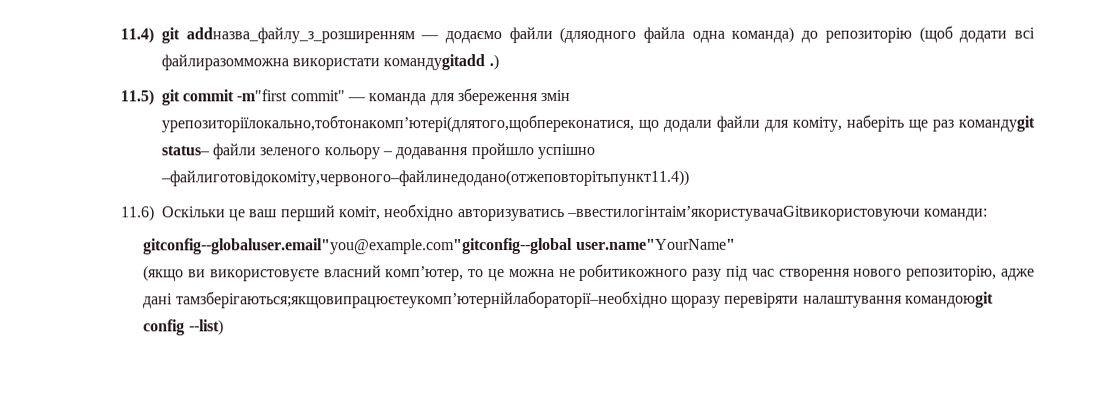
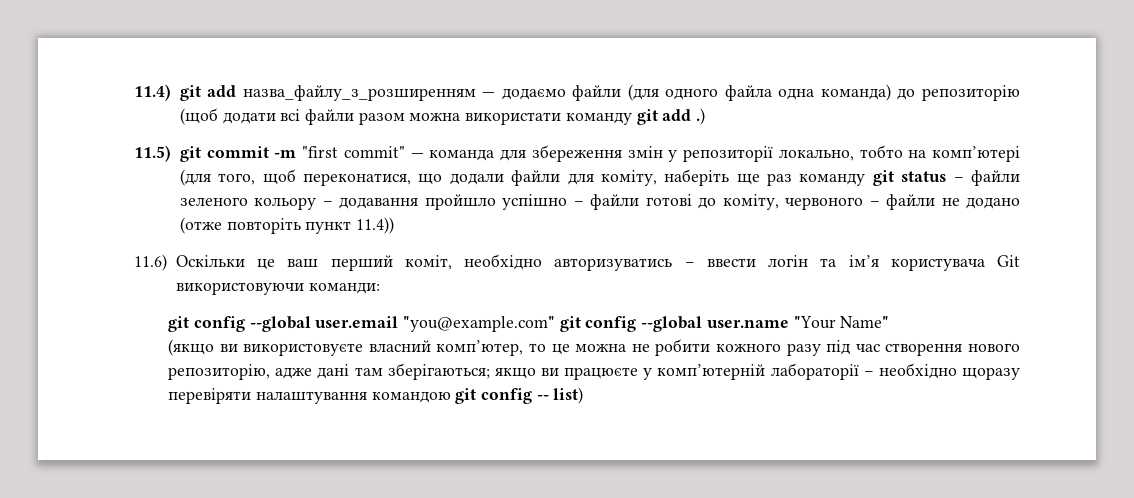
- 11.4) git addназва_файлу_з_розширенням — додаємо файли (дляодного файла одна команда) до репозиторію (щоб додати всі файлиразомможна використати командуgitadd .)
+ 11.4) git add назва_файлу_з_розширенням — додаємо файли (для одного файла одна команда) до репозиторію (щоб додати всі файли разом можна використати команду git add .)
- 11.5) git commit -m"first commit" — команда для збереження змін урепозиторіїлокально,тобтонакомп’ютері(длятого,щобпереконатися, що додали файли для коміту, наберіть ще раз командуgit status– файли зеленого кольору – додавання пройшло успішно –файлиготовідокоміту,червоного–файлинедодано(отжеповторітьпункт11.4))
+ 11.5) git commit -m "first commit" — команда для збереження змін у репозиторії локально, тобто на комп’ютері (для того, щоб переконатися, що додали файли для коміту, наберіть ще раз команду git status – файли зеленого кольору – додавання пройшло успішно – файли готові до коміту, червоного – файли не додано (отже повторіть пункт 11.4))
- 11.6) Оскільки це ваш перший коміт, необхідно авторизуватись –ввестилогінтаім’якористувачаGitвикористовуючи команди:
- gitconfig--globaluser.email"you@example.com"gitconfig--global user.name"YourName"
+ 11.6) Оскільки це ваш перший коміт, необхідно авторизуватись – ввести логін та ім’я користувача Git використовуючи команди:
+ git config --global user.email "you@example.com" git config --global user.name "Your Name"
- (якщо ви використовуєте власний комп’ютер, то це можна не робитикожного разу під час створення нового репозиторію, адже дані тамзберігаються;якщовипрацюєтеукомп’ютернійлабораторії–необхідно щоразу перевіряти налаштування командоюgit config --list)
+ (якщо ви використовуєте власний комп’ютер, то це можна не робити кожного разу під час створення нового репозиторію, адже дані там зберігаються; якщо ви працюєте у комп’ютерній лабораторії – необхідно щоразу перевіряти налаштування командою git config -- list)

